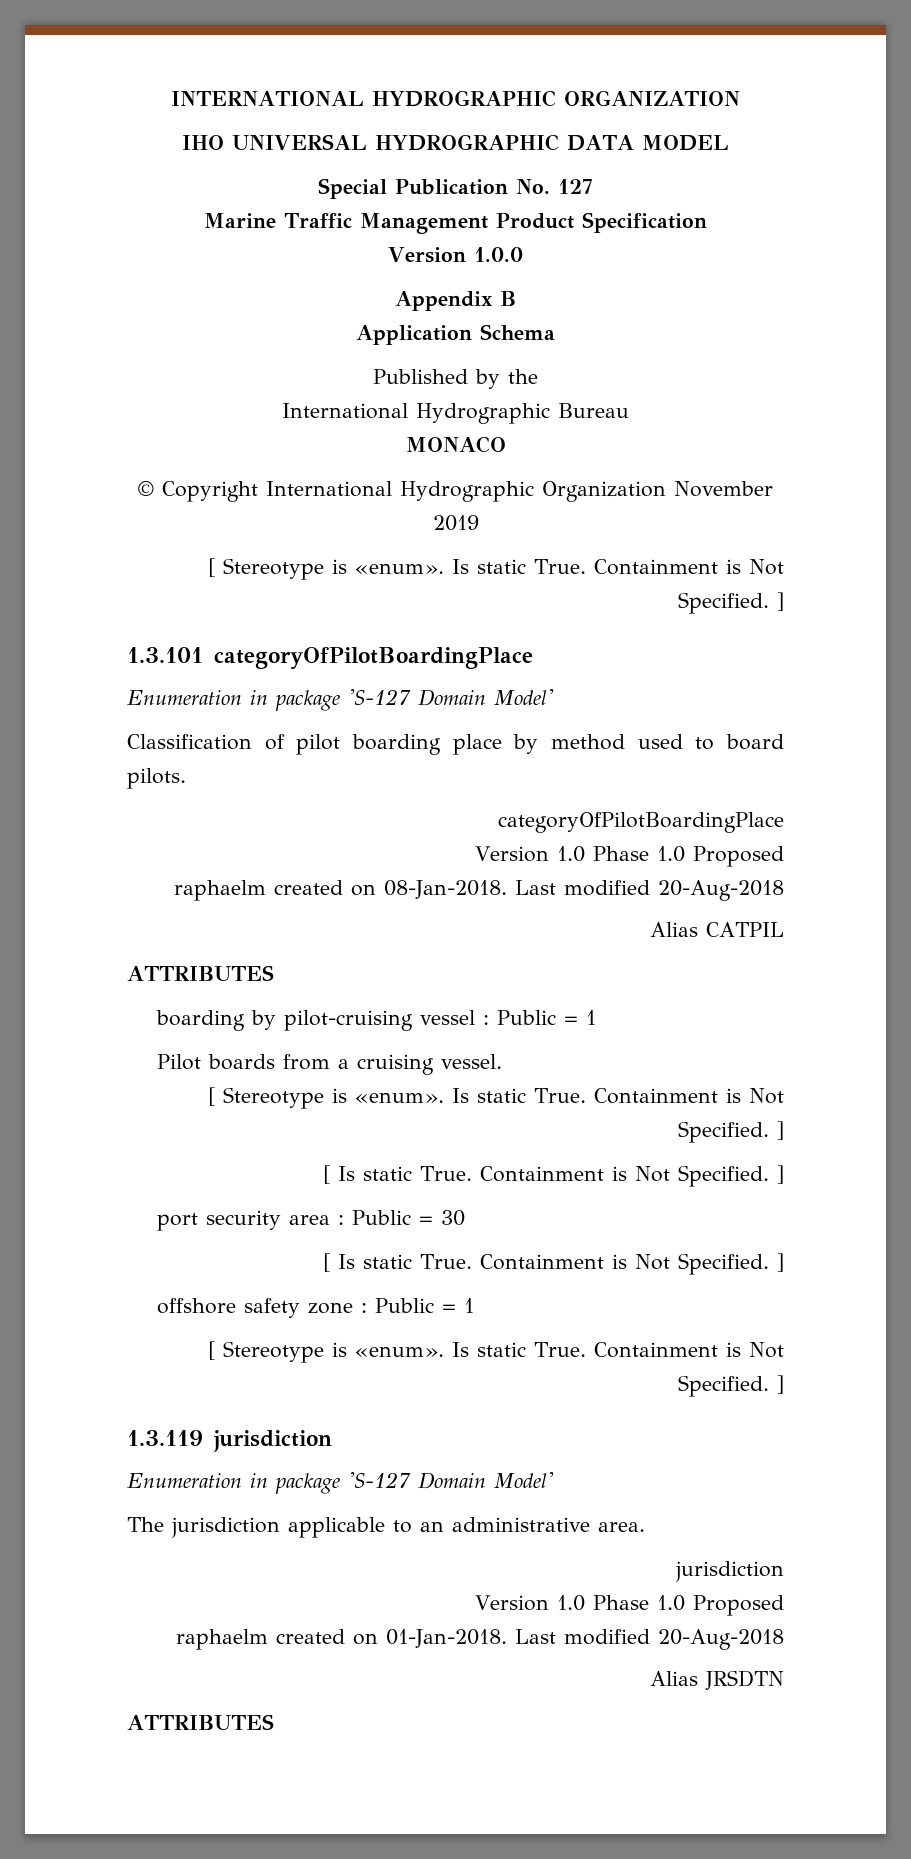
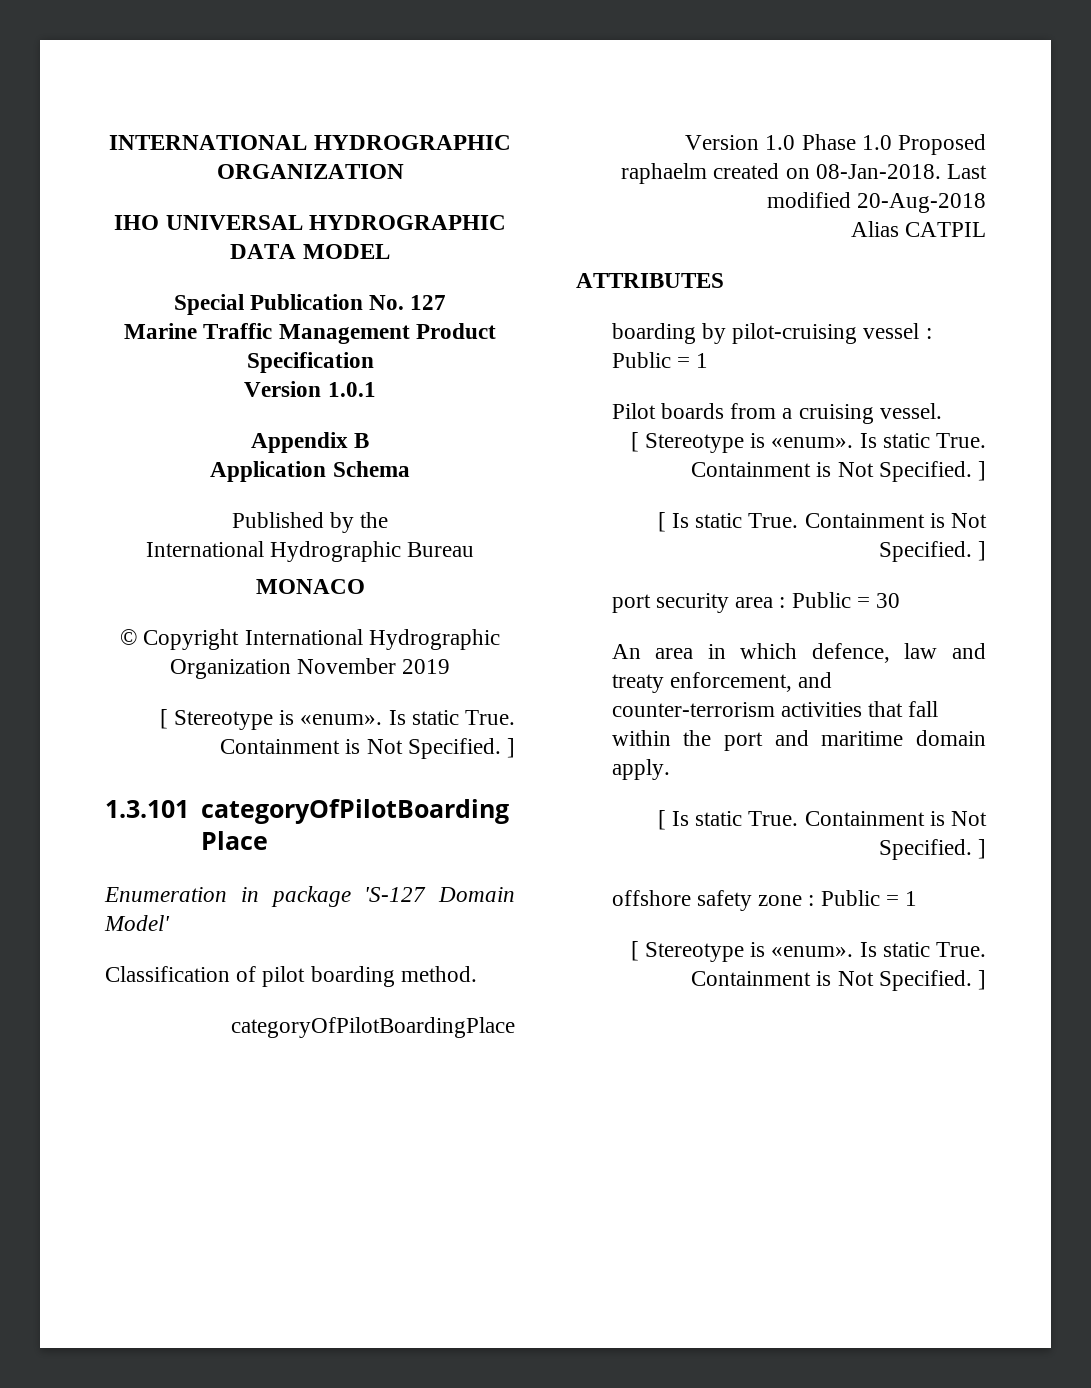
- Version 1.0.0
+ Version 1.0.1
- Classification of pilot boarding place by method used to board pilots.
+ Classification of pilot boarding method.
+ An area in which defence, law and treaty enforcement, and counter-terrorism activities that fall within the port and maritime domain apply.
- 1.3.119 jurisdiction
- Enumeration in package 'S-127 Domain Model'
- The jurisdiction applicable to an administrative area.
- jurisdiction
- Version 1.0 Phase 1.0 Proposed
- raphaelm created on 01-Jan-2018. Last modified 20-Aug-2018
- Alias JRSDTN
- ATTRIBUTES

